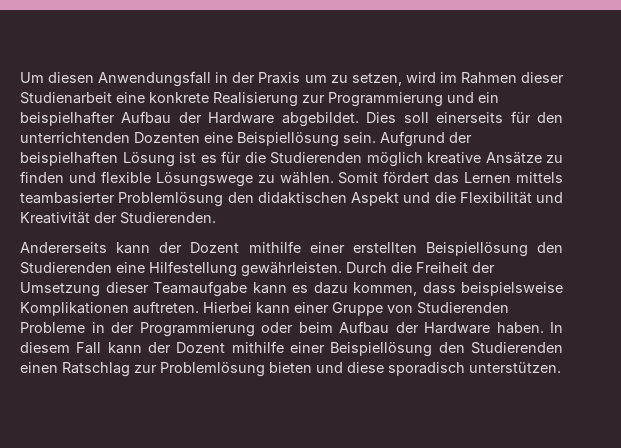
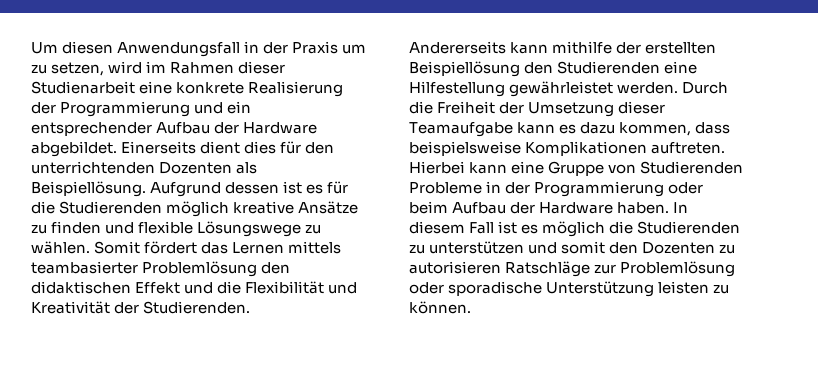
- Um diesen Anwendungsfall in der Praxis um zu setzen, wird im Rahmen dieser Studienarbeit eine konkrete Realisierung zur Programmierung und ein beispielhafter Aufbau der Hardware abgebildet.
+ Um diesen Anwendungsfall in der Praxis um zu setzen, wird im Rahmen dieser Studienarbeit eine konkrete Realisierung der Programmierung und ein entsprechender Aufbau der Hardware abgebildet.
- Dies soll einerseits für den unterrichtenden Dozenten eine Beispiellösung sein. Aufgrund der beispielhaften Lösung ist es für die Studierenden möglich kreative Ansätze zu finden und flexible Lösungswege zu wählen.
+ Einerseits dient dies für den unterrichtenden Dozenten als Beispiellösung. Aufgrund dessen ist es für die Studierenden möglich kreative Ansätze zu finden und flexible Lösungswege zu wählen.
- Somit fördert das Lernen mittels teambasierter Problemlösung den didaktischen Aspekt und die Flexibilität und Kreativität der Studierenden.
+ Somit fördert das Lernen mittels teambasierter Problemlösung den didaktischen Effekt und die Flexibilität und Kreativität der Studierenden.
- Andererseits kann der Dozent mithilfe einer erstellten Beispiellösung den Studierenden eine Hilfestellung gewährleisten.
+ Andererseits kann mithilfe der erstellten Beispiellösung den Studierenden eine Hilfestellung gewährleistet werden.
- Hierbei kann einer Gruppe von Studierenden Probleme in der Programmierung oder beim Aufbau der Hardware haben.
+ Hierbei kann eine Gruppe von Studierenden Probleme in der Programmierung oder beim Aufbau der Hardware haben.
- In diesem Fall kann der Dozent mithilfe einer Beispiellösung den Studierenden einen Ratschlag zur Problemlösung bieten und diese sporadisch unterstützen.
+ In diesem Fall ist es möglich die Studierenden zu unterstützen und somit den Dozenten zu autorisieren Ratschläge zur Problemlösung oder sporadische Unterstützung leisten zu können.

